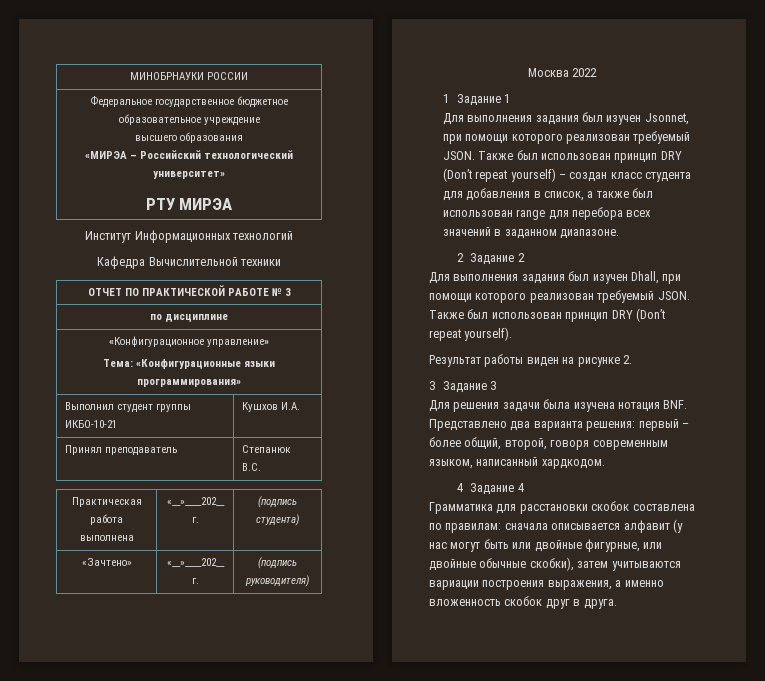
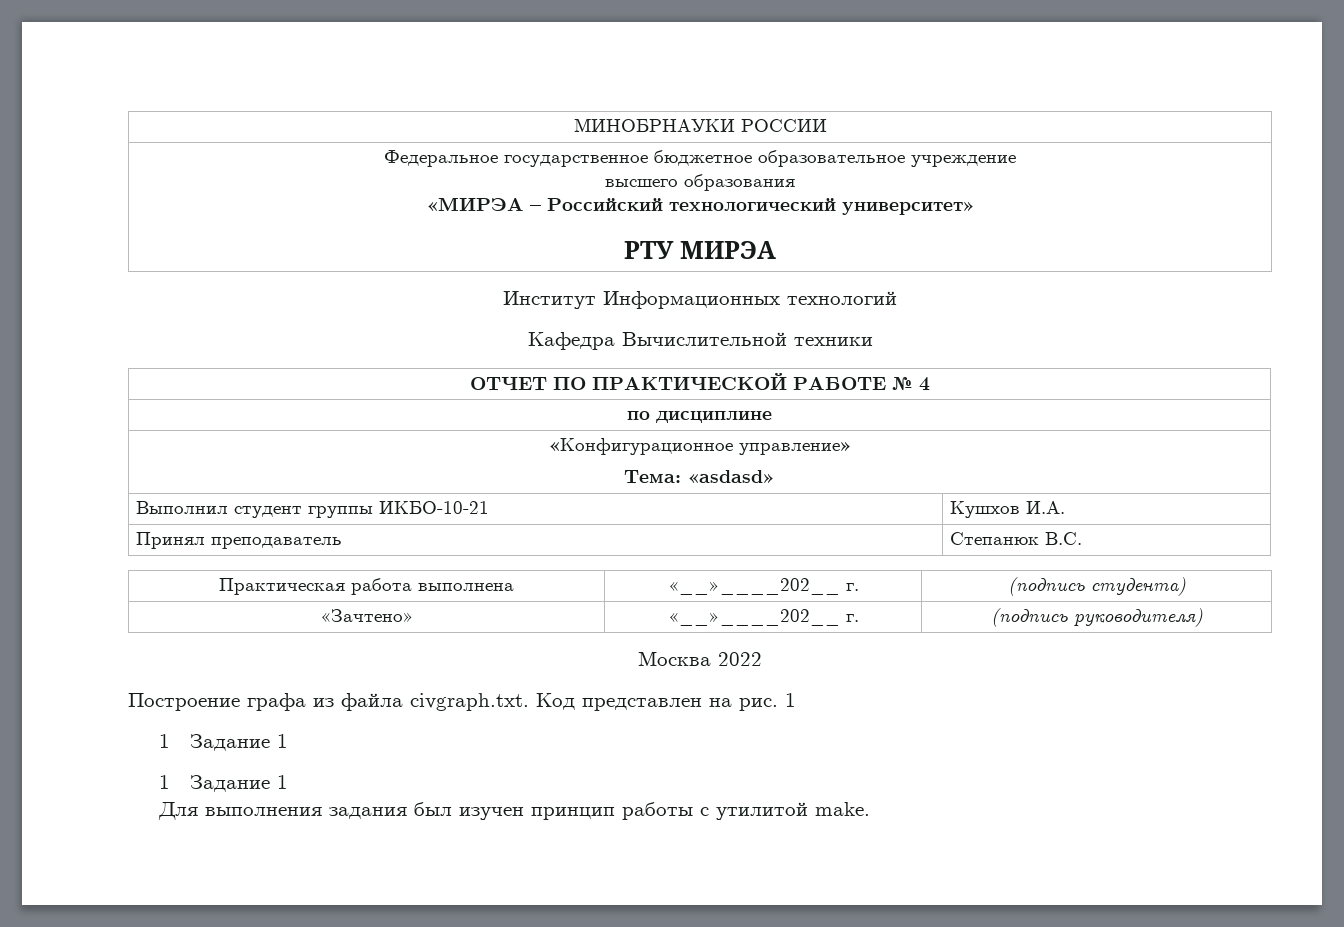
- ОТЧЕТ ПО ПРАКТИЧЕСКОЙ РАБОТЕ № 3
+ ОТЧЕТ ПО ПРАКТИЧЕСКОЙ РАБОТЕ № 4
  «Конфигурационное управление»
- Тема: «Конфигурационные языки программирования»
+ Тема: «asdasd»
+ Построение графа из файла civgraph.txt. Код представлен на рис. 1
+ 1 Задание 1
- Для выполнения задания был изучен Jsonnet, при помощи которого реализован требуемый JSON. Также был использован принцип DRY (Don’t repeat yourself) – создан класс студента для добавления в список, а также был использован range для перебора всех значений в заданном диапазоне.
- 2 Задание 2
- Для выполнения задания был изучен Dhall, при помощи которого реализован требуемый JSON. Также был использован принцип DRY (Don’t repeat yourself).
- Результат работы виден на рисунке 2.
- 3 Задание 3
- Для решения задачи была изучена нотация BNF. Представлено два варианта решения: первый – более общий, второй, говоря современным языком, написанный хардкодом.
- 4 Задание 4
- Грамматика для расстановки скобок составлена по правилам: сначала описывается алфавит (у нас могут быть или двойные фигурные, или двойные обычные скобки), затем учитываются вариации построения выражения, а именно вложенность скобок друг в друга.
+ Для выполнения задания был изучен принцип работы с утилитой make.

